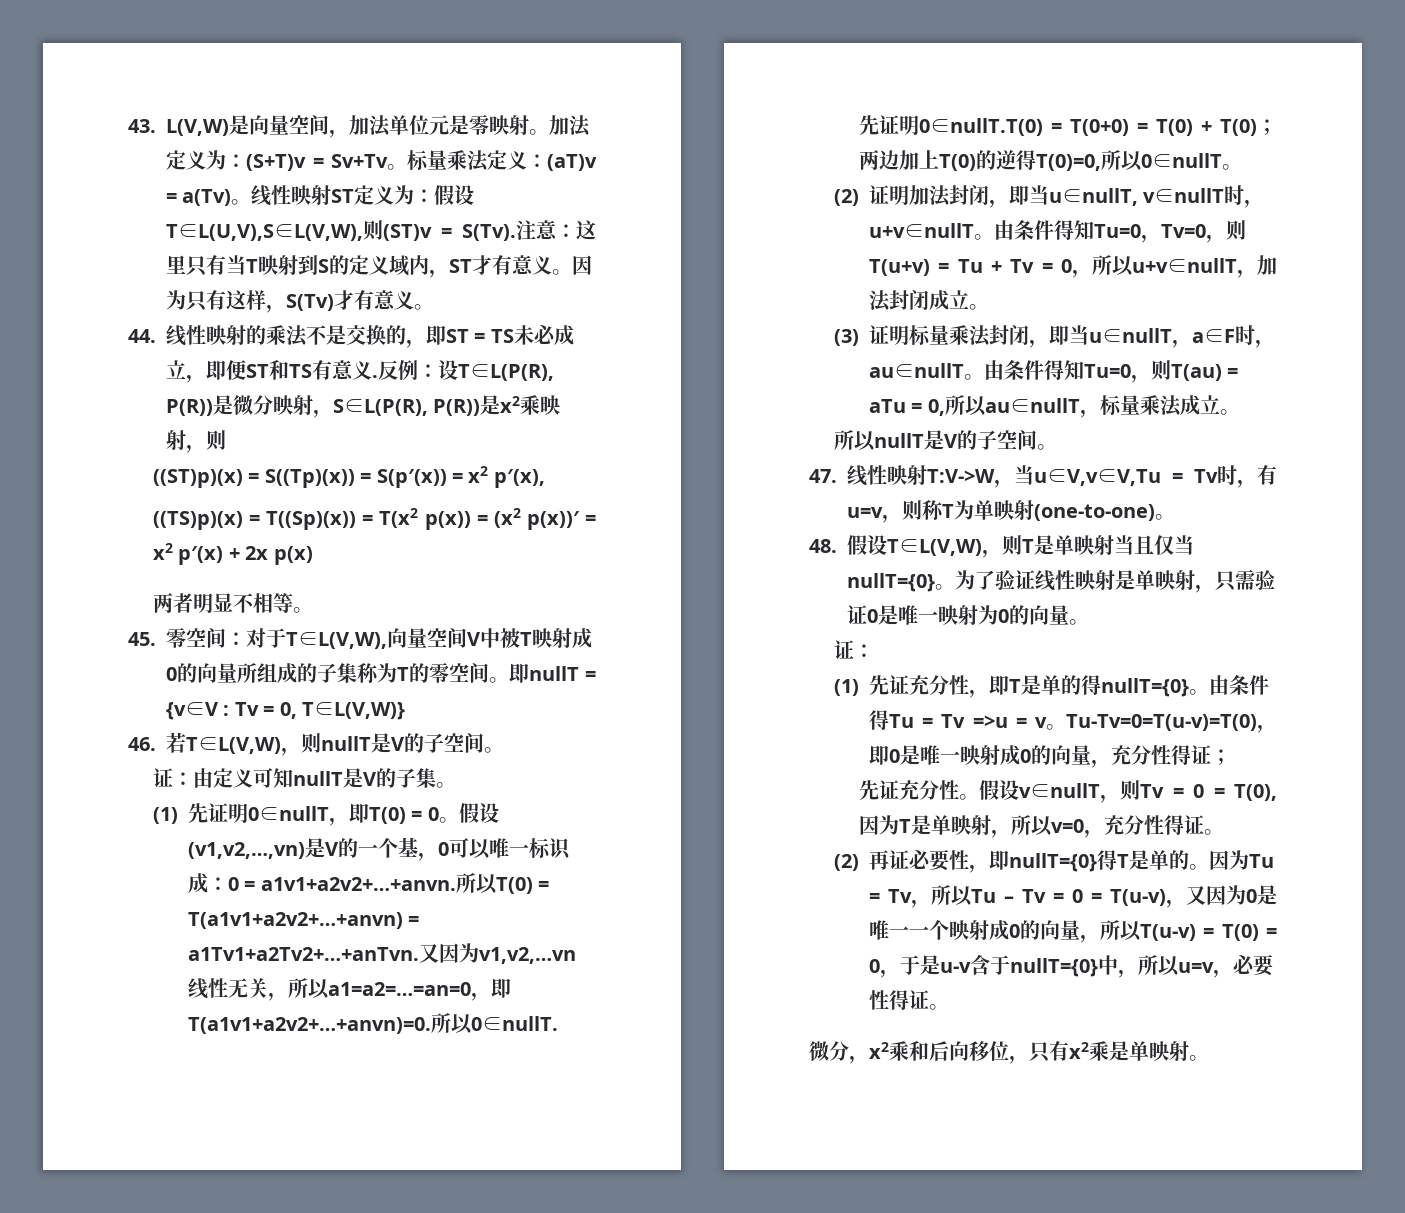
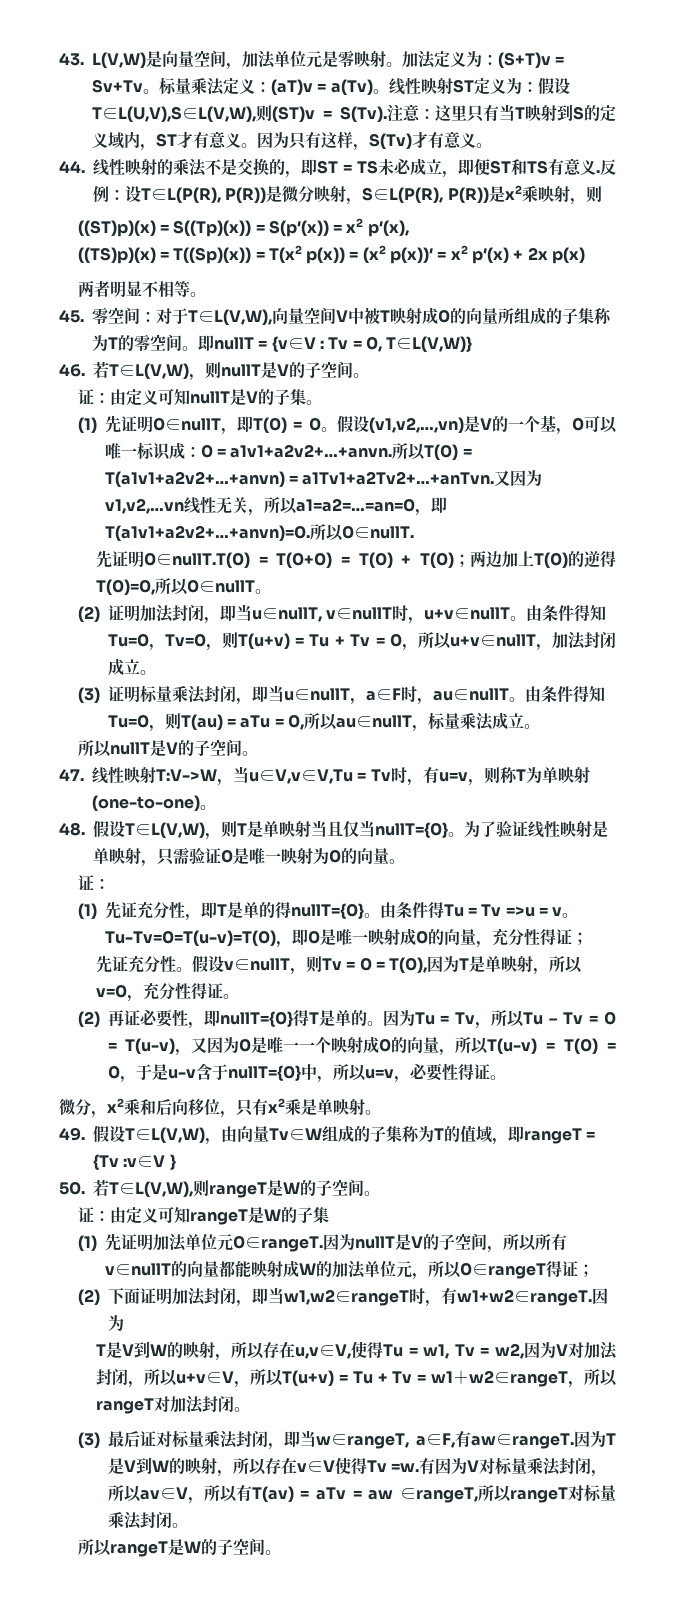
+ 49.假设T∈L(V,W)，由向量Tv∈W组成的子集称为T的值域，即rangeT = {Tv :v∈V }
+ 50.若T∈L(V,W),则rangeT是W的子空间。
+ 证：由定义可知rangeT是W的子集
+ (1)先证明加法单位元0∈rangeT.因为nullT是V的子空间，所以所有v∈nullT的向量都能映射成W的加法单位元，所以0∈rangeT得证；
+ (2)下面证明加法封闭，即当w1,w2∈rangeT时，有w1+w2∈rangeT.因为
+ T是V到W的映射，所以存在u,v∈V,使得Tu = w1, Tv = w2,因为V对加法封闭，所以u+v∈V，所以T(u+v) = Tu + Tv = w1＋w2∈rangeT，所以rangeT对加法封闭。
+ (3)最后证对标量乘法封闭，即当w∈rangeT, a∈F,有aw∈rangeT.因为T是V到W的映射，所以存在v∈V使得Tv =w.有因为V对标量乘法封闭，所以av∈V，所以有T(av) = aTv = aw ∈rangeT,所以rangeT对标量乘法封闭。
+ 所以rangeT是W的子空间。

